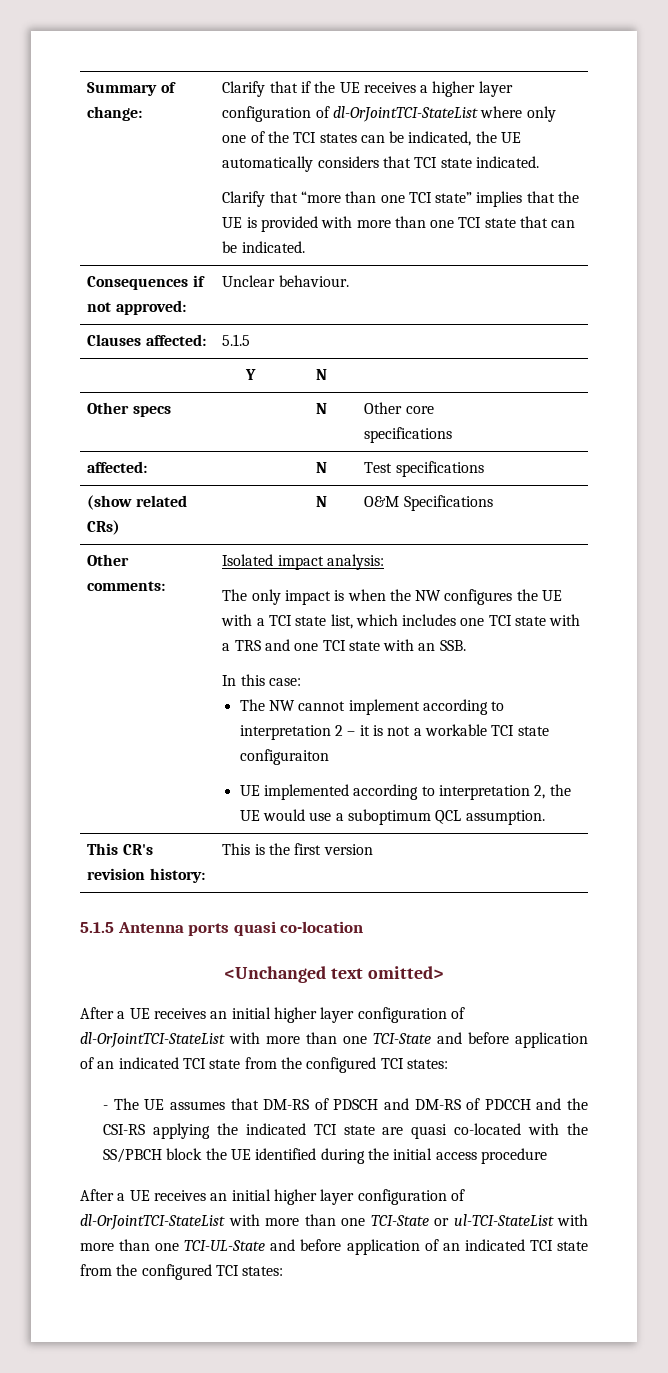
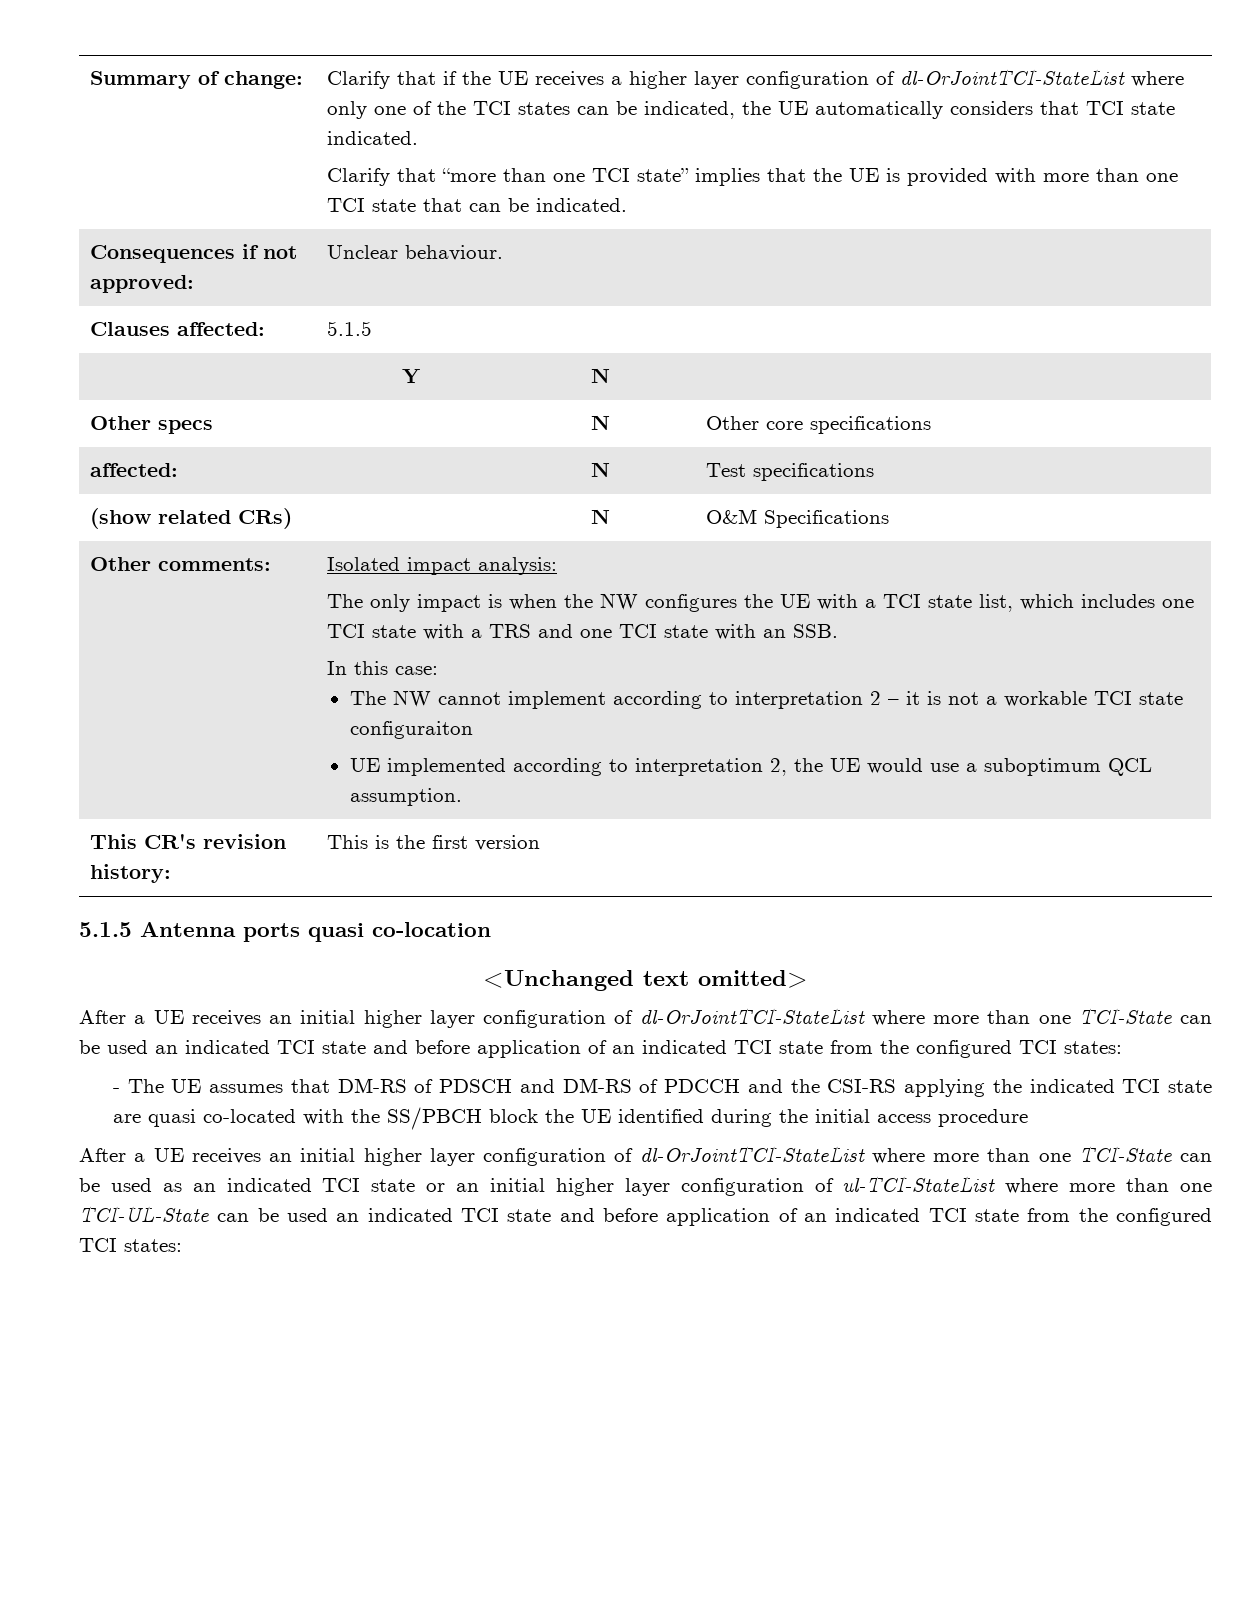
- After a UE receives an initial higher layer configuration of dl-OrJointTCI-StateList with more than one TCI-State and before application of an indicated TCI state from the configured TCI states:
+ After a UE receives an initial higher layer configuration of dl-OrJointTCI-StateList where more than one TCI-State can be used an indicated TCI state and before application of an indicated TCI state from the configured TCI states:
- After a UE receives an initial higher layer configuration of dl-OrJointTCI-StateList with more than one TCI-State or ul-TCI-StateList with more than one TCI-UL-State and before application of an indicated TCI state from the configured TCI states:
+ After a UE receives an initial higher layer configuration of dl-OrJointTCI-StateList where more than one TCI-State can be used as an indicated TCI state or an initial higher layer configuration of ul-TCI-StateList where more than one TCI-UL-State can be used an indicated TCI state and before application of an indicated TCI state from the configured TCI states:

